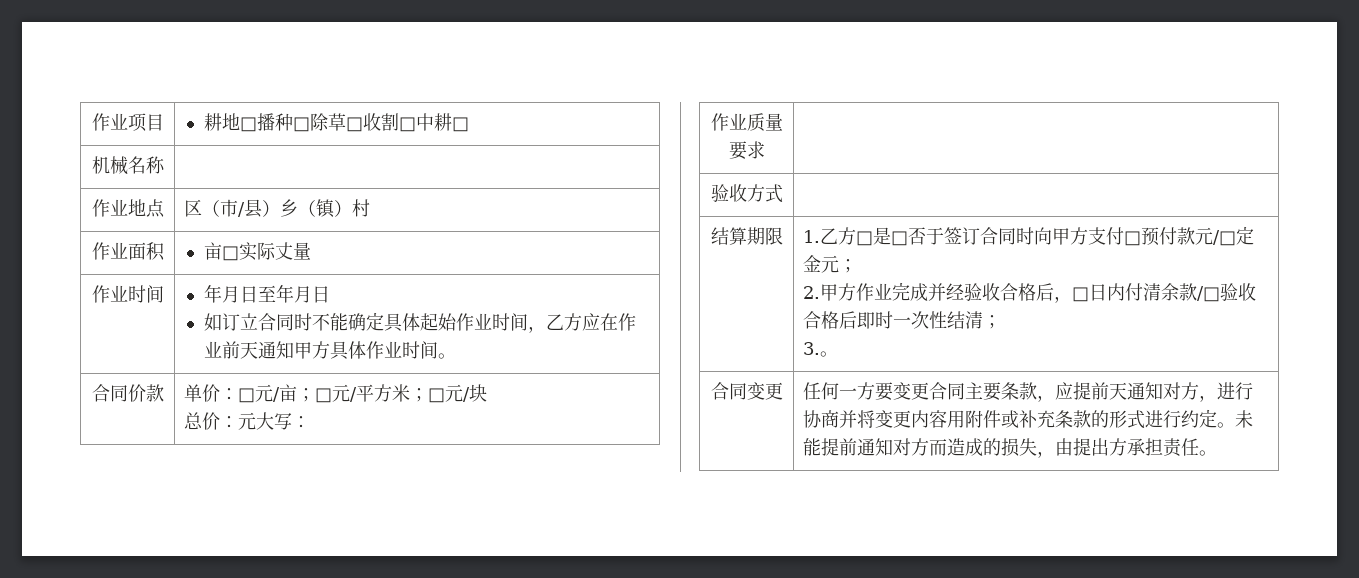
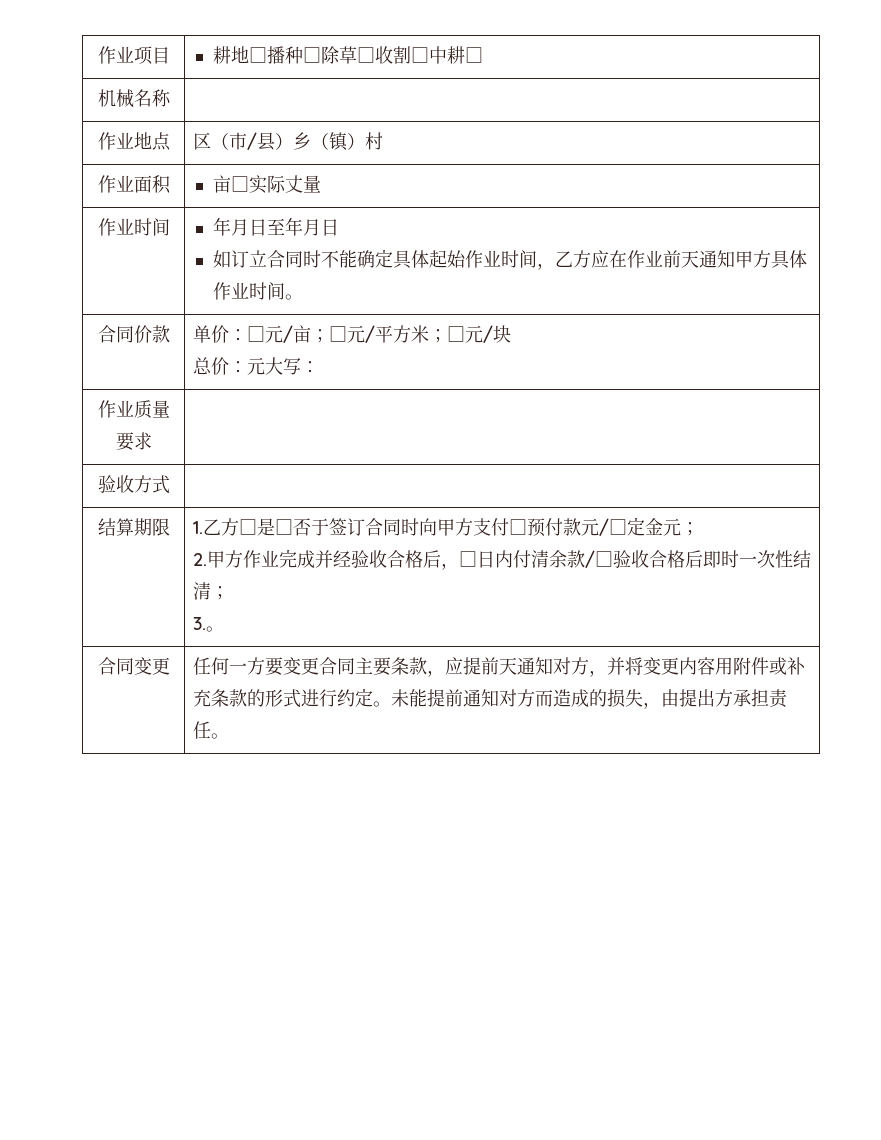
- 合同变更 | 任何一方要变更合同主要条款，应提前天通知对方，进行协商并将变更内容用附件或补充条款的形式进行约定。未能提前通知对方而造成的损失，由提出方承担责任。
+ 合同变更 | 任何一方要变更合同主要条款，应提前天通知对方，并将变更内容用附件或补充条款的形式进行约定。未能提前通知对方而造成的损失，由提出方承担责任。

